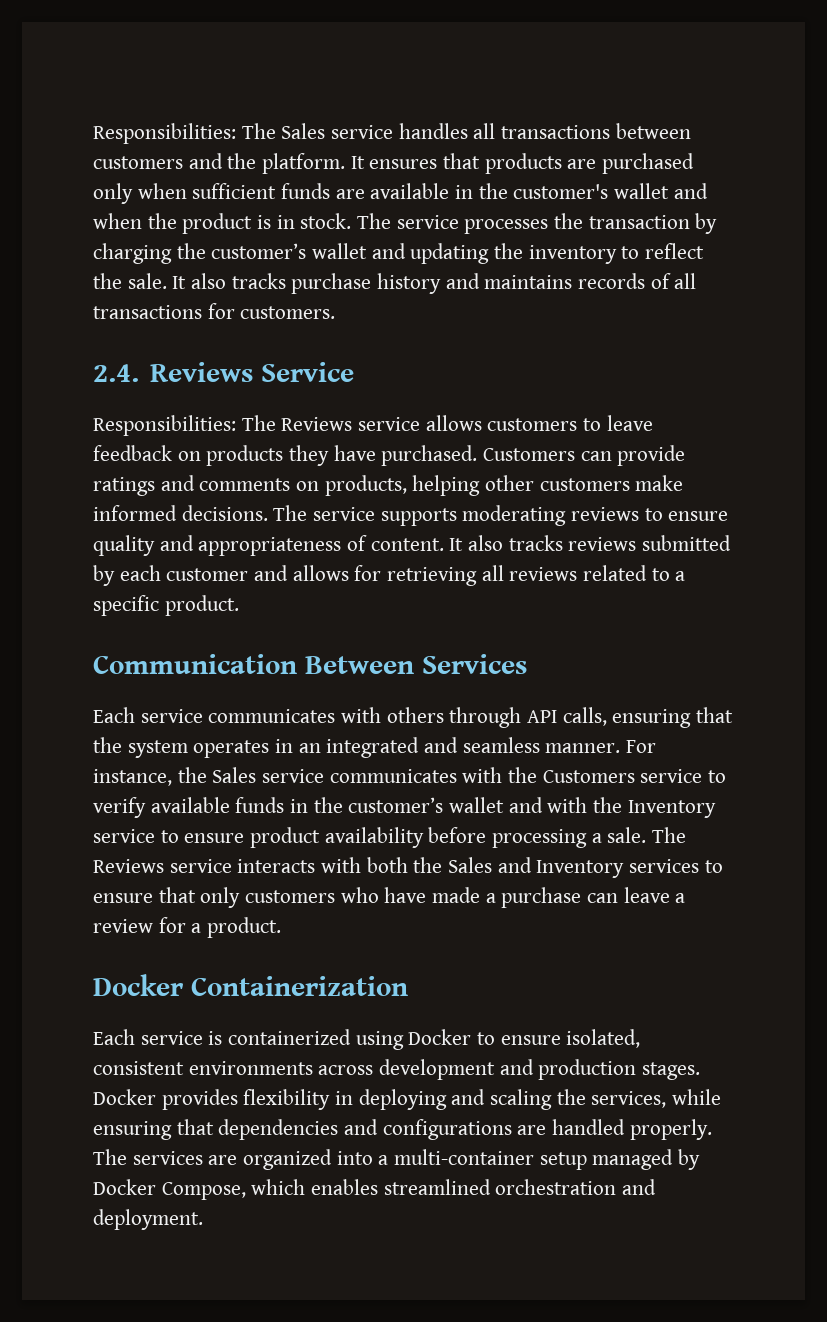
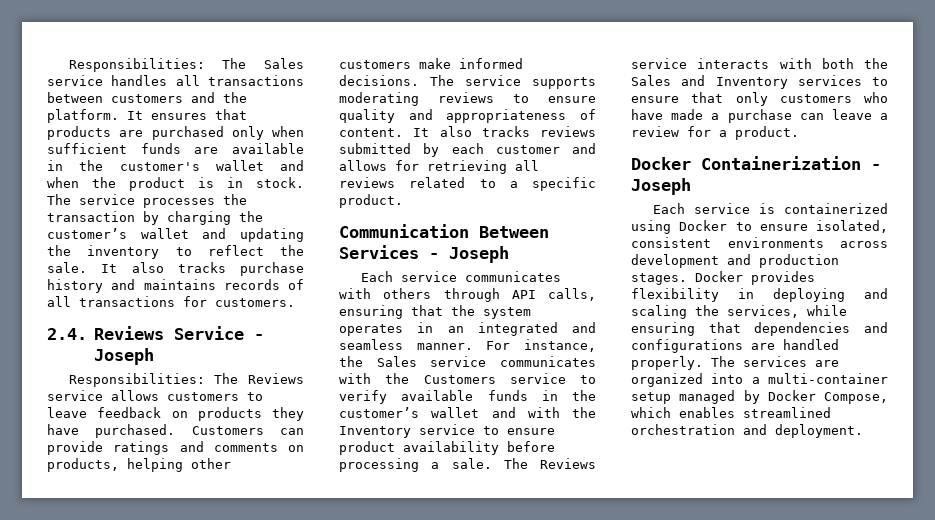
- 2.4. Reviews Service
+ 2.4. Reviews Service - Joseph
- Communication Between Services
+ Communication Between Services - Joseph
- Docker Containerization
+ Docker Containerization - Joseph

